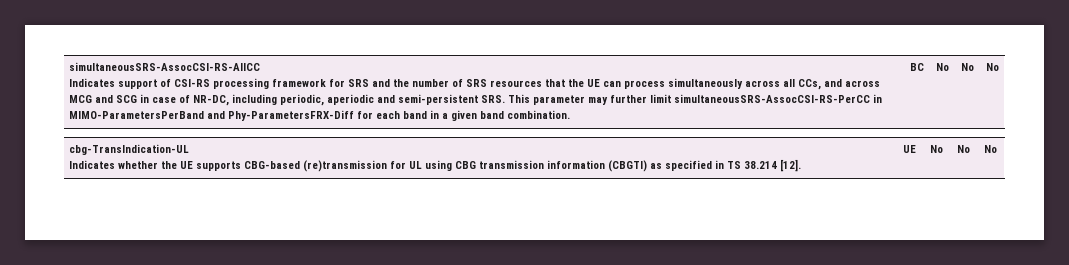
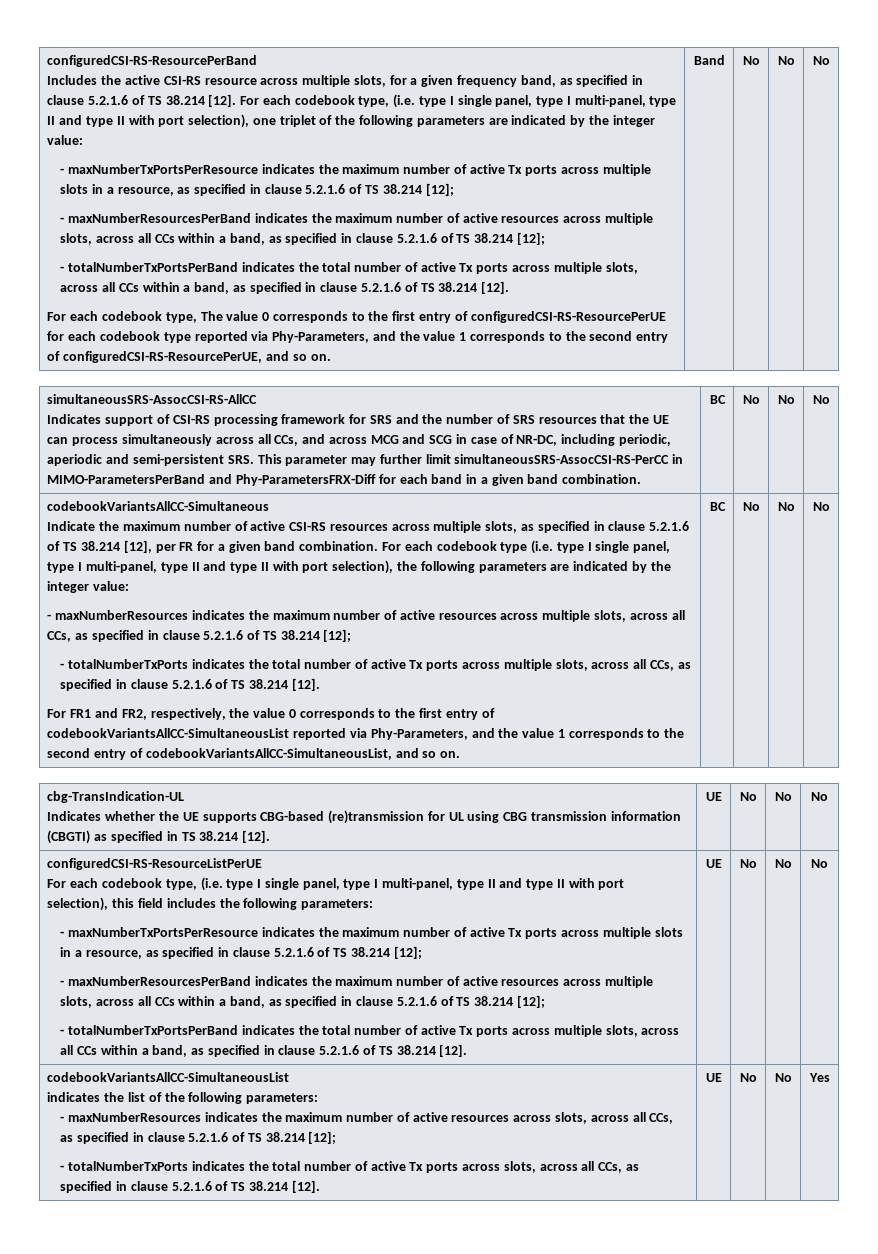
+ configuredCSI-RS-ResourcePerBand
+ Includes the active CSI-RS resource across multiple slots, for a given frequency band, as specified in clause 5.2.1.6 of TS 38.214 [12]. For each codebook type, (i.e. type I single panel, type I multi-panel, type II and type II with port selection), one triplet of the following parameters are indicated by the integer value:
+ - maxNumberTxPortsPerResource indicates the maximum number of active Tx ports across multiple slots in a resource, as specified in clause 5.2.1.6 of TS 38.214 [12];
+ - maxNumberResourcesPerBand indicates the maximum number of active resources across multiple slots, across all CCs within a band, as specified in clause 5.2.1.6 of TS 38.214 [12];
+ - totalNumberTxPortsPerBand indicates the total number of active Tx ports across multiple slots, across all CCs within a band, as specified in clause 5.2.1.6 of TS 38.214 [12].
+ For each codebook type, The value 0 corresponds to the first entry of configuredCSI-RS-ResourcePerUE for each codebook type reported via Phy-Parameters, and the value 1 corresponds to the second entry of configuredCSI-RS-ResourcePerUE, and so on. | Band | No | No | No
+ codebookVariantsAllCC-Simultaneous
+ Indicate the maximum number of active CSI-RS resources across multiple slots, as specified in clause 5.2.1.6 of TS 38.214 [12], per FR for a given band combination. For each codebook type (i.e. type I single panel, type I multi-panel, type II and type II with port selection), the following parameters are indicated by the integer value:
+ - maxNumberResources indicates the maximum number of active resources across multiple slots, across all CCs, as specified in clause 5.2.1.6 of TS 38.214 [12];
+ - totalNumberTxPorts indicates the total number of active Tx ports across multiple slots, across all CCs, as specified in clause 5.2.1.6 of TS 38.214 [12].
+ For FR1 and FR2, respectively, the value 0 corresponds to the first entry of codebookVariantsAllCC-SimultaneousList reported via Phy-Parameters, and the value 1 corresponds to the second entry of codebookVariantsAllCC-SimultaneousList, and so on. | BC | No | No | No
+ configuredCSI-RS-ResourceListPerUE
+ For each codebook type, (i.e. type I single panel, type I multi-panel, type II and type II with port selection), this field includes the following parameters:
+ - maxNumberTxPortsPerResource indicates the maximum number of active Tx ports across multiple slots in a resource, as specified in clause 5.2.1.6 of TS 38.214 [12];
+ - maxNumberResourcesPerBand indicates the maximum number of active resources across multiple slots, across all CCs within a band, as specified in clause 5.2.1.6 of TS 38.214 [12];
+ - totalNumberTxPortsPerBand indicates the total number of active Tx ports across multiple slots, across all CCs within a band, as specified in clause 5.2.1.6 of TS 38.214 [12]. | UE | No | No | No
+ codebookVariantsAllCC-SimultaneousList
+ indicates the list of the following parameters:
+ - maxNumberResources indicates the maximum number of active resources across slots, across all CCs, as specified in clause 5.2.1.6 of TS 38.214 [12];
+ - totalNumberTxPorts indicates the total number of active Tx ports across slots, across all CCs, as specified in clause 5.2.1.6 of TS 38.214 [12]. | UE | No | No | Yes

